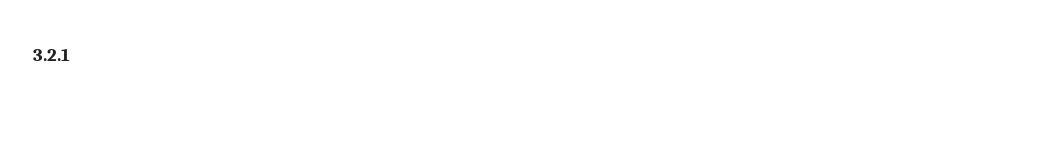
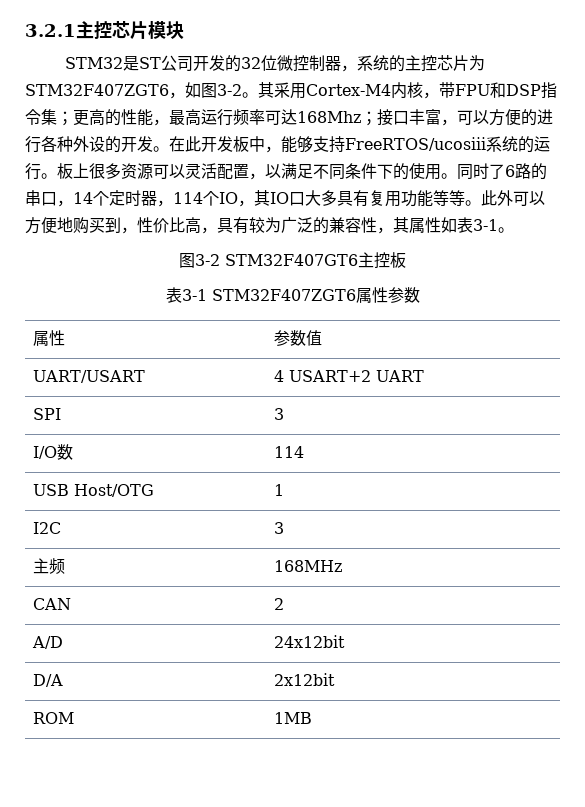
- 3.2.1
+ 3.2.1主控芯片模块
+ STM32是ST公司开发的32位微控制器，系统的主控芯片为STM32F407ZGT6，如图3-2。其采用Cortex-M4内核，带FPU和DSP指令集；更高的性能，最高运行频率可达168Mhz；接口丰富，可以方便的进行各种外设的开发。在此开发板中，能够支持FreeRTOS/ucosiii系统的运行。板上很多资源可以灵活配置，以满足不同条件下的使用。同时了6路的串口，14个定时器，114个IO，其IO口大多具有复用功能等等。此外可以方便地购买到，性价比高，具有较为广泛的兼容性，其属性如表3-1。
+ 图3-2 STM32F407GT6主控板
+ 表3-1 STM32F407ZGT6属性参数
+ 属性 | 参数值
+ UART/USART | 4 USART+2 UART
+ SPI | 3
+ I/O数 | 114
+ USB Host/OTG | 1
+ I2C | 3
+ 主频 | 168MHz
+ CAN | 2
+ A/D | 24x12bit
+ D/A | 2x12bit
+ ROM | 1MB

